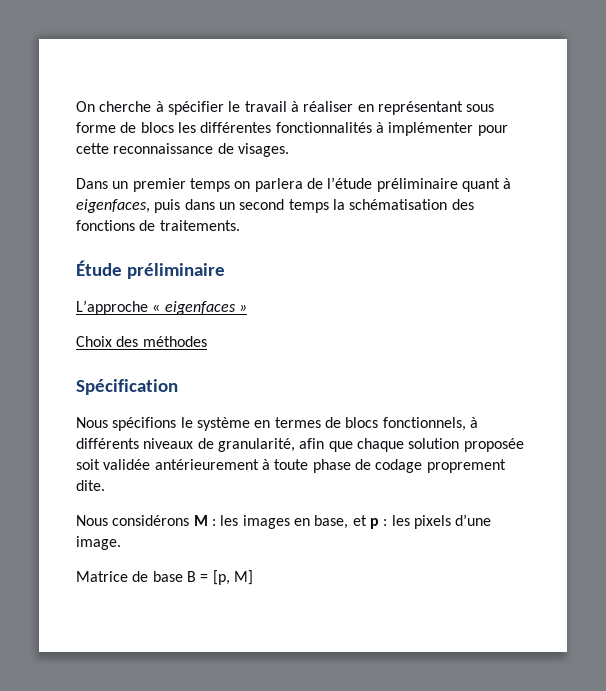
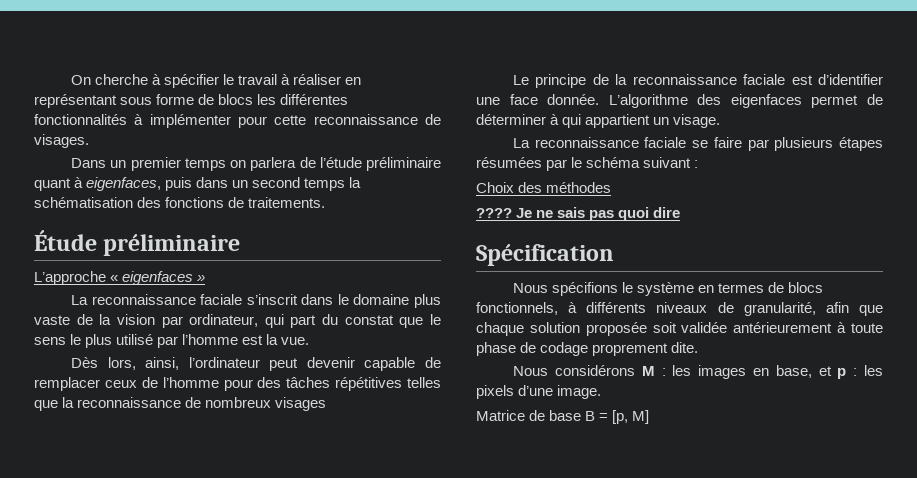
+ La reconnaissance faciale s’inscrit dans le domaine plus vaste de la vision par ordinateur, qui part du constat que le sens le plus utilisé par l’homme est la vue.
+ Dès lors, ainsi, l’ordinateur peut devenir capable de remplacer ceux de l’homme pour des tâches répétitives telles que la reconnaissance de nombreux visages
+ Le principe de la reconnaissance faciale est d’identifier une face donnée. L’algorithme des eigenfaces permet de déterminer à qui appartient un visage.
+ La reconnaissance faciale se faire par plusieurs étapes résumées par le schéma suivant :
  Choix des méthodes
+ ???? Je ne sais pas quoi dire

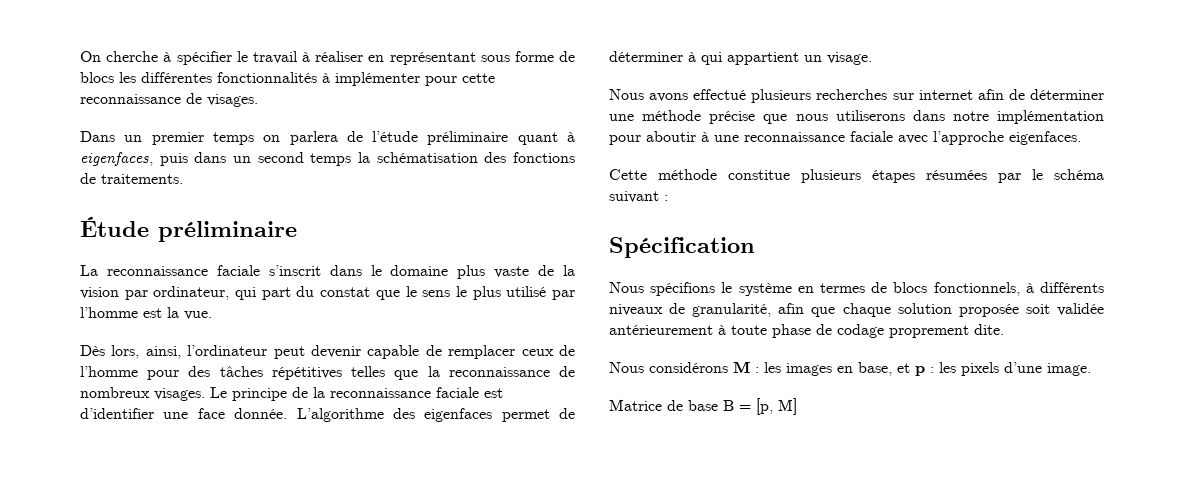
- L’approche « eigenfaces »
- Dès lors, ainsi, l’ordinateur peut devenir capable de remplacer ceux de l’homme pour des tâches répétitives telles que la reconnaissance de nombreux visages
- Le principe de la reconnaissance faciale est d’identifier une face donnée.
+ Dès lors, ainsi, l’ordinateur peut devenir capable de remplacer ceux de l’homme pour des tâches répétitives telles que la reconnaissance de nombreux visages. Le principe de la reconnaissance faciale est d’identifier une face donnée.
- La reconnaissance faciale se faire par plusieurs étapes résumées par le schéma suivant :
+ Nous avons effectué plusieurs recherches sur internet afin de déterminer une méthode précise que nous utiliserons dans notre implémentation pour aboutir à une reconnaissance faciale avec l’approche eigenfaces.
+ Cette méthode constitue plusieurs étapes résumées par le schéma suivant :
- Choix des méthodes
- ???? Je ne sais pas quoi dire

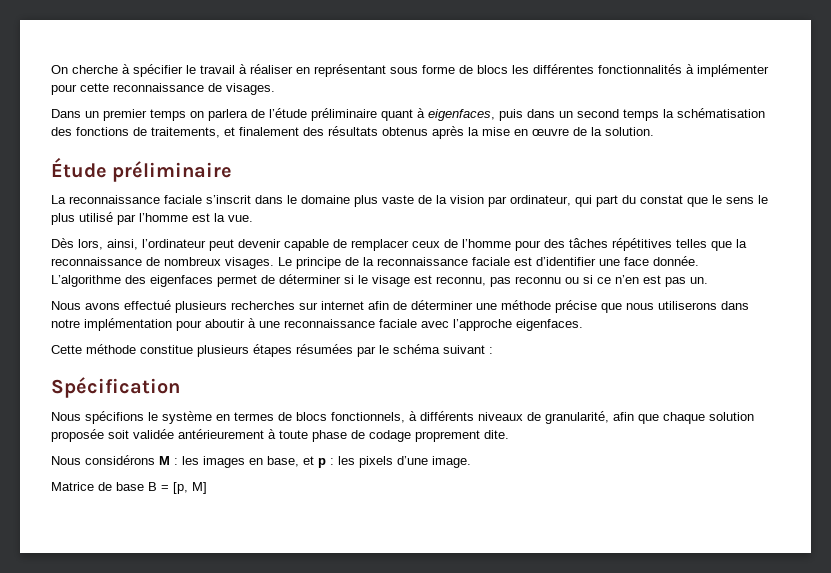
- Dans un premier temps on parlera de l’étude préliminaire quant à eigenfaces, puis dans un second temps la schématisation des fonctions de traitements.
+ Dans un premier temps on parlera de l’étude préliminaire quant à eigenfaces, puis dans un second temps la schématisation des fonctions de traitements, et finalement des résultats obtenus après la mise en œuvre de la solution.
- L’algorithme des eigenfaces permet de déterminer à qui appartient un visage.
+ L’algorithme des eigenfaces permet de déterminer si le visage est reconnu, pas reconnu ou si ce n’en est pas un.

